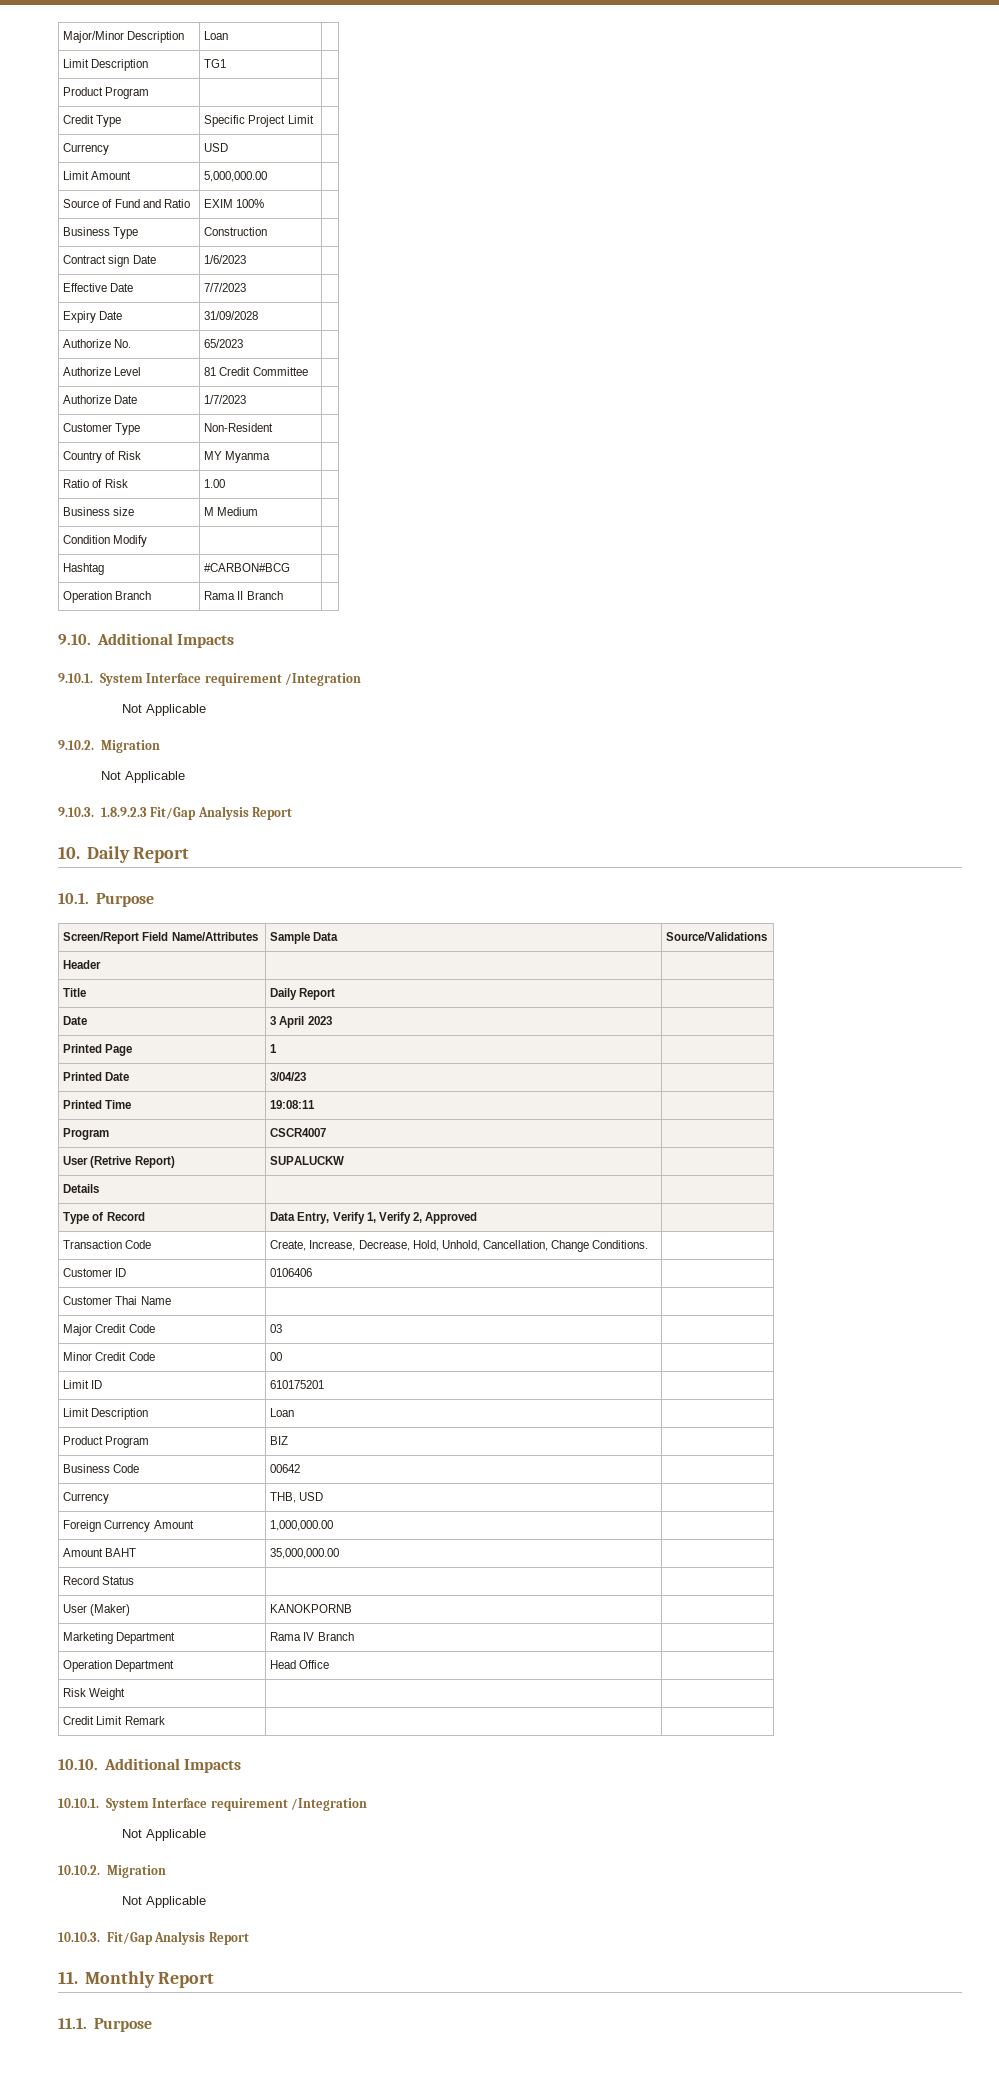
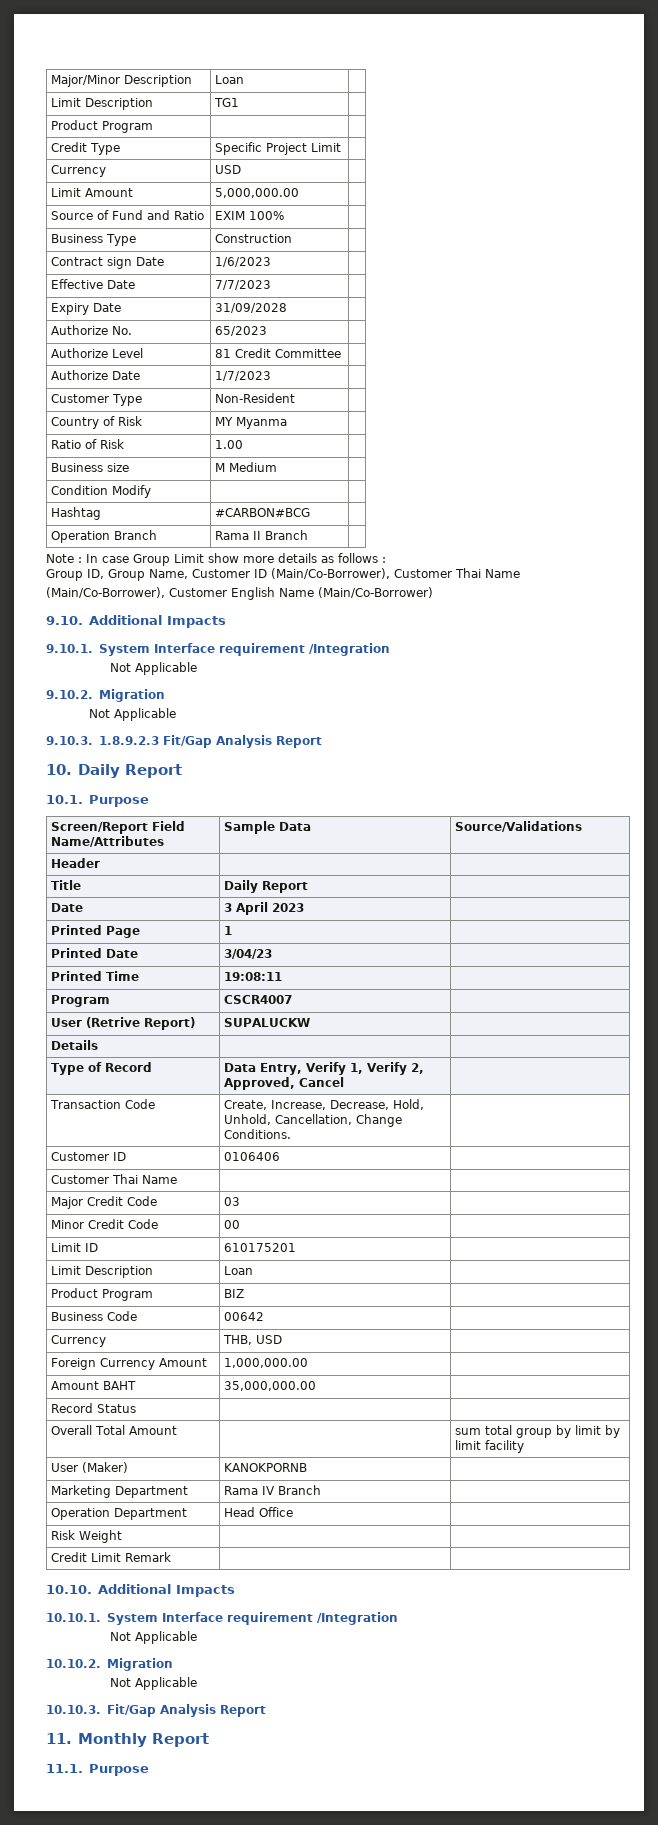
+ Note : In case Group Limit show more details as follows :
+ Group ID, Group Name, Customer ID (Main/Co-Borrower), Customer Thai Name
+ (Main/Co-Borrower), Customer English Name (Main/Co-Borrower)
- Type of Record | Data Entry, Verify 1, Verify 2, Approved |
+ Type of Record | Data Entry, Verify 1, Verify 2, Approved, Cancel |
+ Overall Total Amount | | sum total group by limit by limit facility

